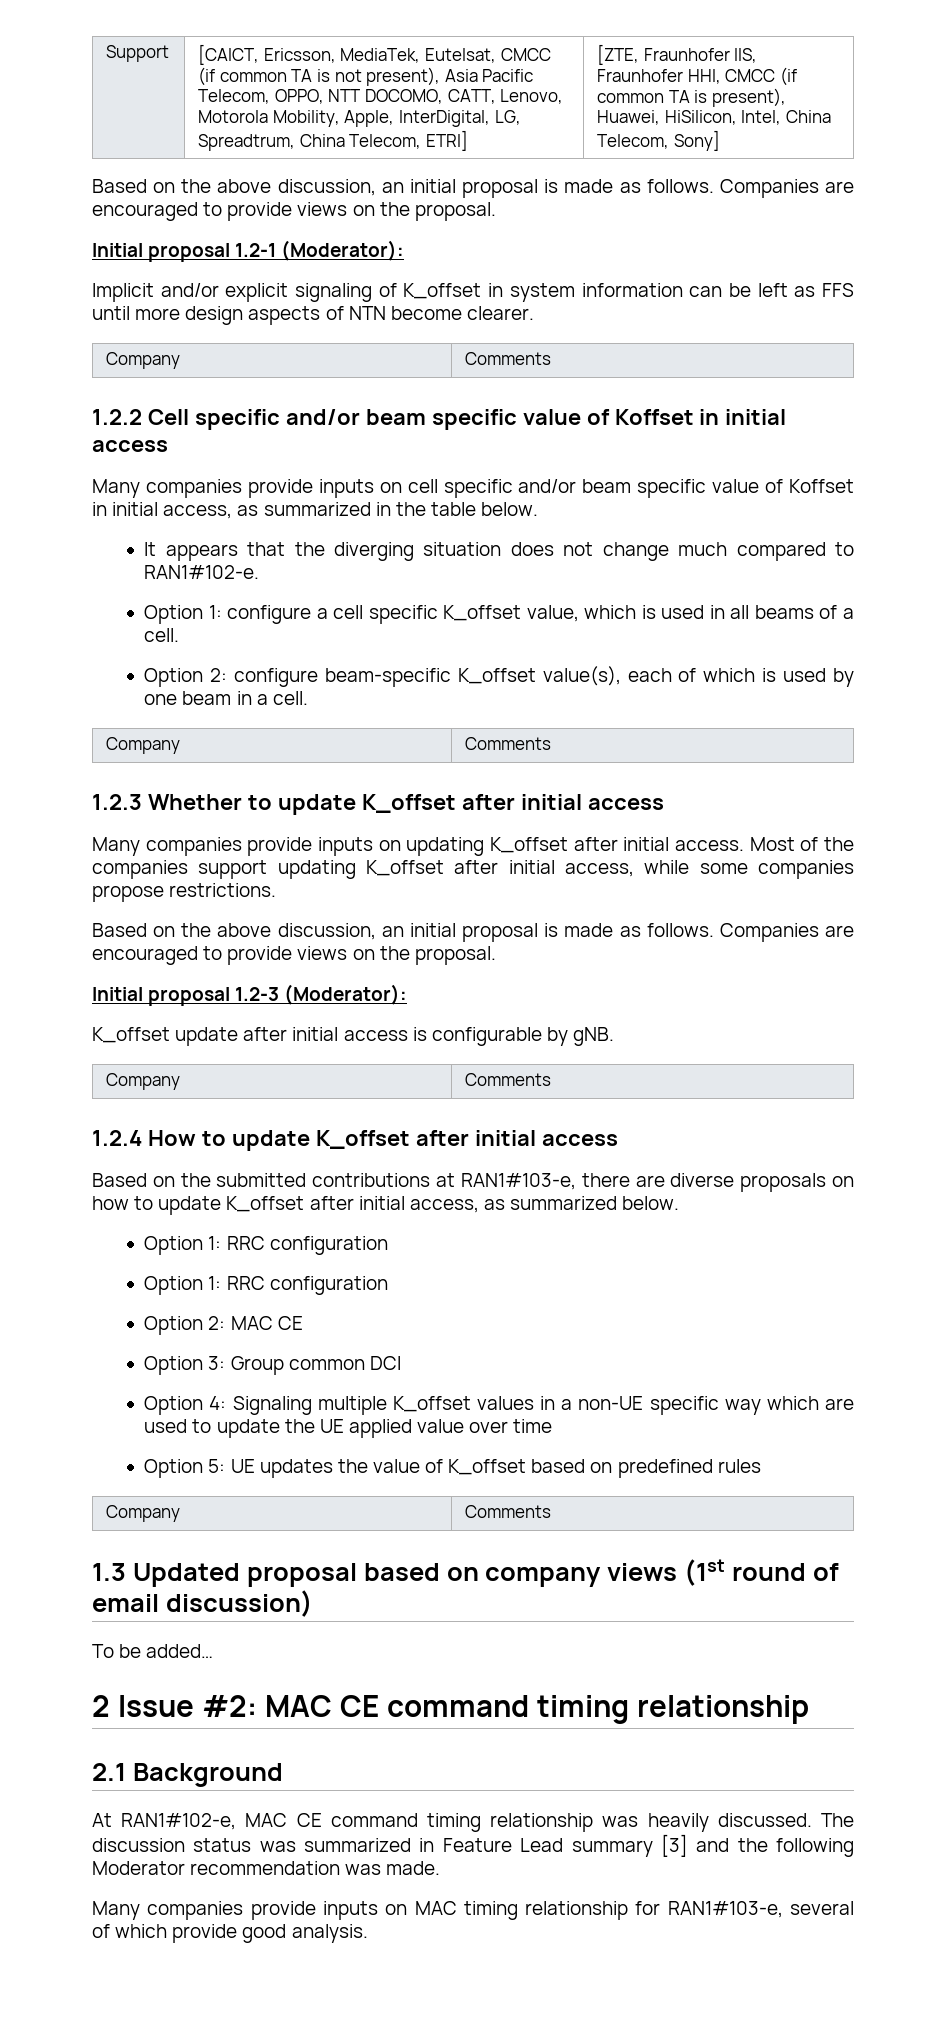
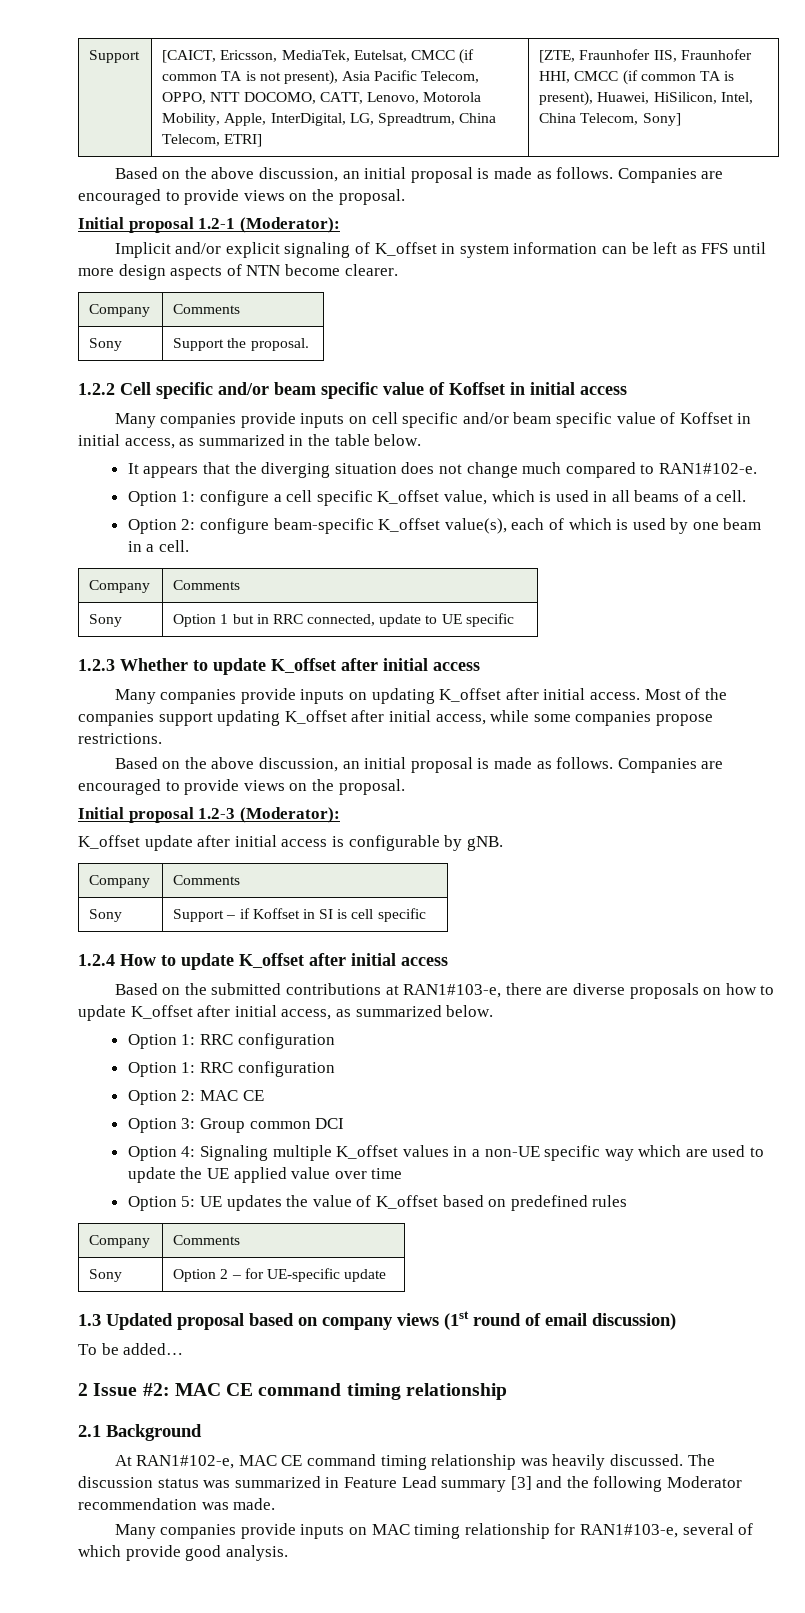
+ Sony | Support the proposal.
+ Sony | Option 1 but in RRC connected, update to UE specific
+ Sony | Support – if Koffset in SI is cell specific
+ Sony | Option 2 – for UE-specific update

